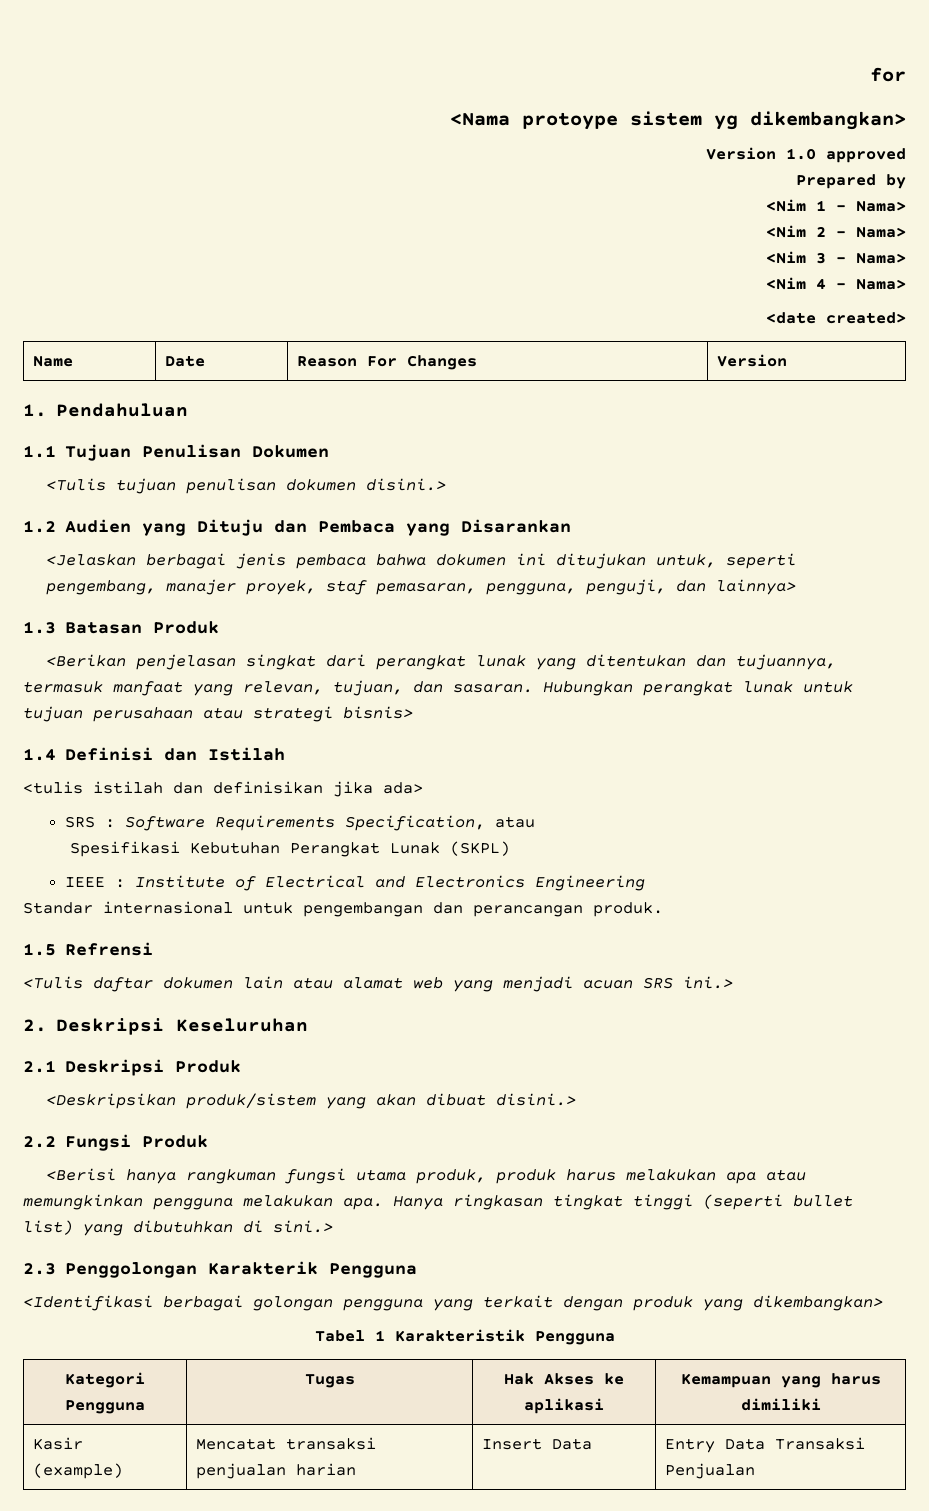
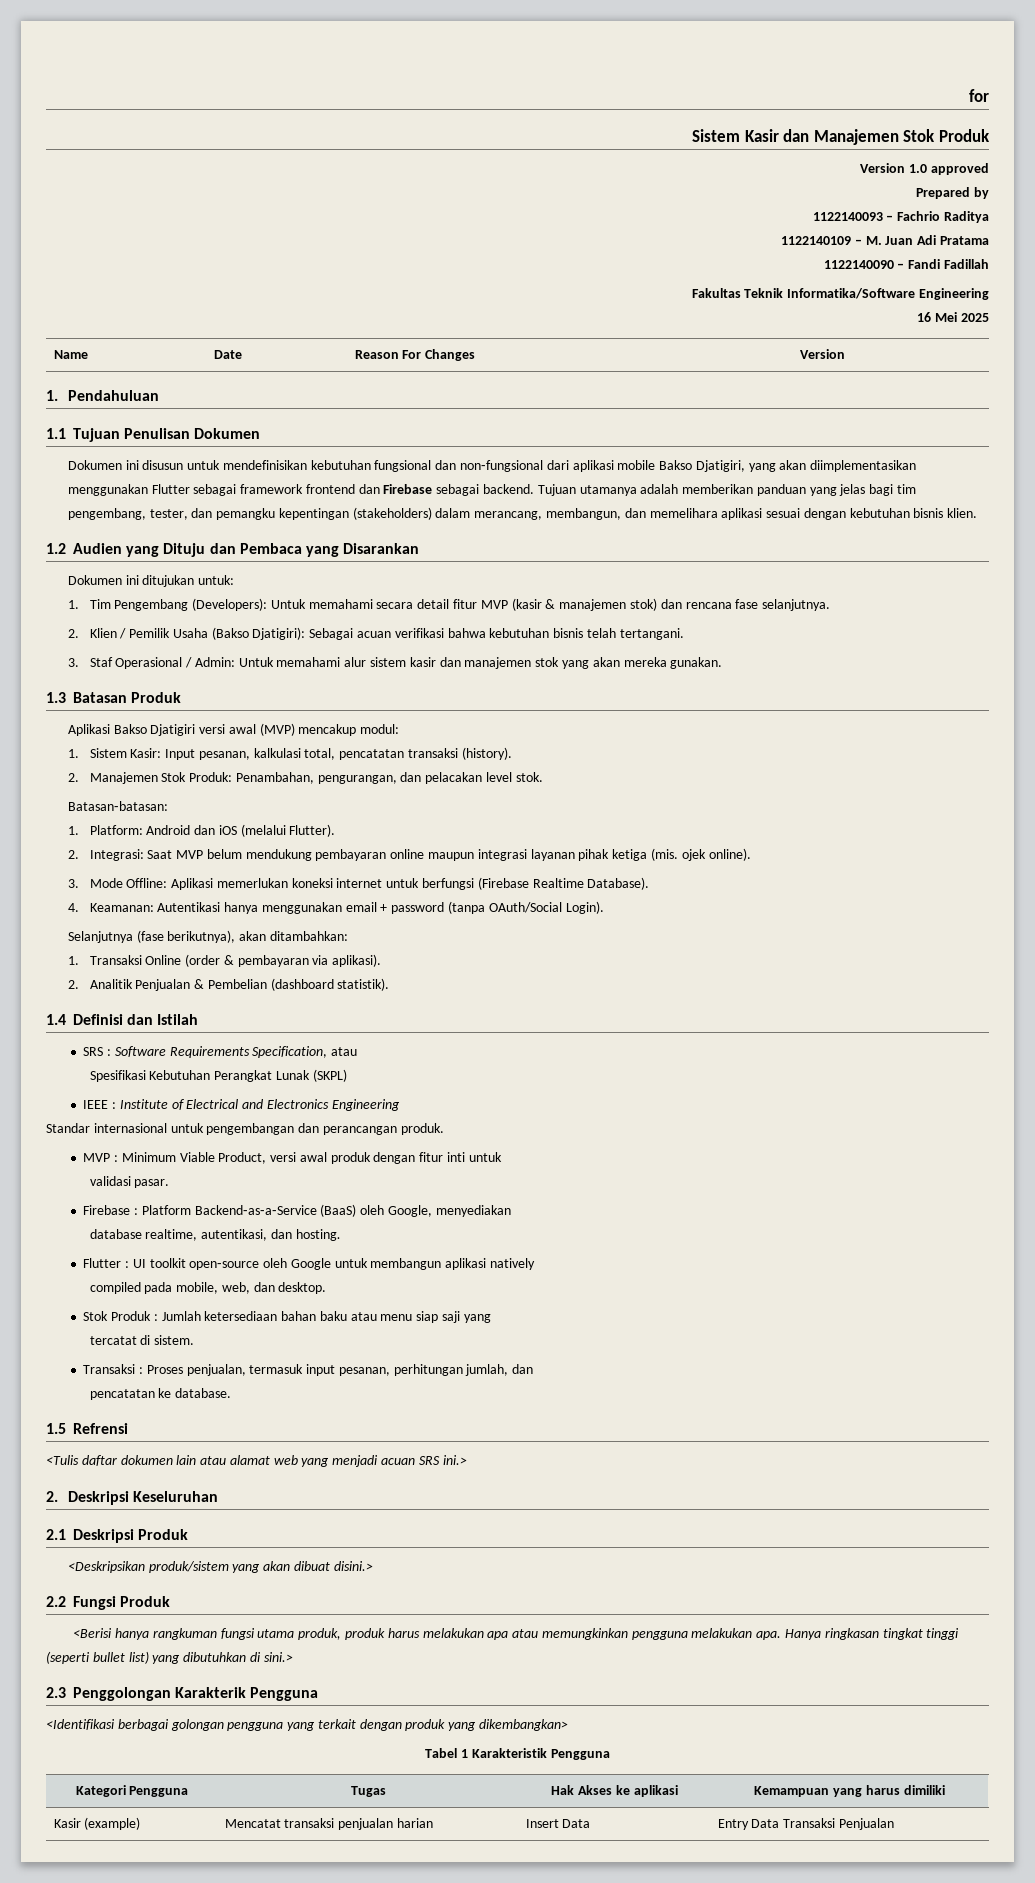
- <Nama protoype sistem yg dikembangkan>
+ Sistem Kasir dan Manajemen Stok Produk
- <Nim 1 - Nama>
- <Nim 2 - Nama>
- <Nim 3 - Nama>
- <Nim 4 - Nama>
- <date created>
+ 1122140093 – Fachrio Raditya
+ 1122140109 – M. Juan Adi Pratama
+ 1122140090 – Fandi Fadillah
+ Fakultas Teknik Informatika/Software Engineering
+ 16 Mei 2025
- <Tulis tujuan penulisan dokumen disini.>
+ Dokumen ini disusun untuk mendefinisikan kebutuhan fungsional dan non‑fungsional dari aplikasi mobile Bakso Djatigiri, yang akan diimplementasikan menggunakan Flutter sebagai framework frontend dan Firebase sebagai backend. Tujuan utamanya adalah memberikan panduan yang jelas bagi tim pengembang, tester, dan pemangku kepentingan (stakeholders) dalam merancang, membangun, dan memelihara aplikasi sesuai dengan kebutuhan bisnis klien.
- <Jelaskan berbagai jenis pembaca bahwa dokumen ini ditujukan untuk, seperti pengembang, manajer proyek, staf pemasaran, pengguna, penguji, dan lainnya>
+ Dokumen ini ditujukan untuk:
+ 1. Tim Pengembang (Developers): Untuk memahami secara detail fitur MVP (kasir & manajemen stok) dan rencana fase selanjutnya.
+ 2. Klien / Pemilik Usaha (Bakso Djatigiri): Sebagai acuan verifikasi bahwa kebutuhan bisnis telah tertangani.
+ 3. Staf Operasional / Admin: Untuk memahami alur sistem kasir dan manajemen stok yang akan mereka gunakan.
  1.3 Batasan Produk
- <Berikan penjelasan singkat dari perangkat lunak yang ditentukan dan tujuannya, termasuk manfaat yang relevan, tujuan, dan sasaran. Hubungkan perangkat lunak untuk tujuan perusahaan atau strategi bisnis>
+ Aplikasi Bakso Djatigiri versi awal (MVP) mencakup modul:
+ 1. Sistem Kasir: Input pesanan, kalkulasi total, pencatatan transaksi (history).
+ 2. Manajemen Stok Produk: Penambahan, pengurangan, dan pelacakan level stok.
+ Batasan‑batasan:
+ 1. Platform: Android dan iOS (melalui Flutter).
+ 2. Integrasi: Saat MVP belum mendukung pembayaran online maupun integrasi layanan pihak ketiga (mis. ojek online).
+ 3. Mode Offline: Aplikasi memerlukan koneksi internet untuk berfungsi (Firebase Realtime Database).
+ 4. Keamanan: Autentikasi hanya menggunakan email + password (tanpa OAuth/Social Login).
+ Selanjutnya (fase berikutnya), akan ditambahkan:
+ 1. Transaksi Online (order & pembayaran via aplikasi).
+ 2. Analitik Penjualan & Pembelian (dashboard statistik).
  1.4 Definisi dan Istilah
- <tulis istilah dan definisikan jika ada>
+ MVP : Minimum Viable Product, versi awal produk dengan fitur inti untuk
+ validasi pasar.
+ Firebase : Platform Backend‑as‑a‑Service (BaaS) oleh Google, menyediakan
+ database realtime, autentikasi, dan hosting.
+ Flutter : UI toolkit open‑source oleh Google untuk membangun aplikasi natively
+ compiled pada mobile, web, dan desktop.
+ Stok Produk : Jumlah ketersediaan bahan baku atau menu siap saji yang
+ tercatat di sistem.
+ Transaksi : Proses penjualan, termasuk input pesanan, perhitungan jumlah, dan
+ pencatatan ke database.

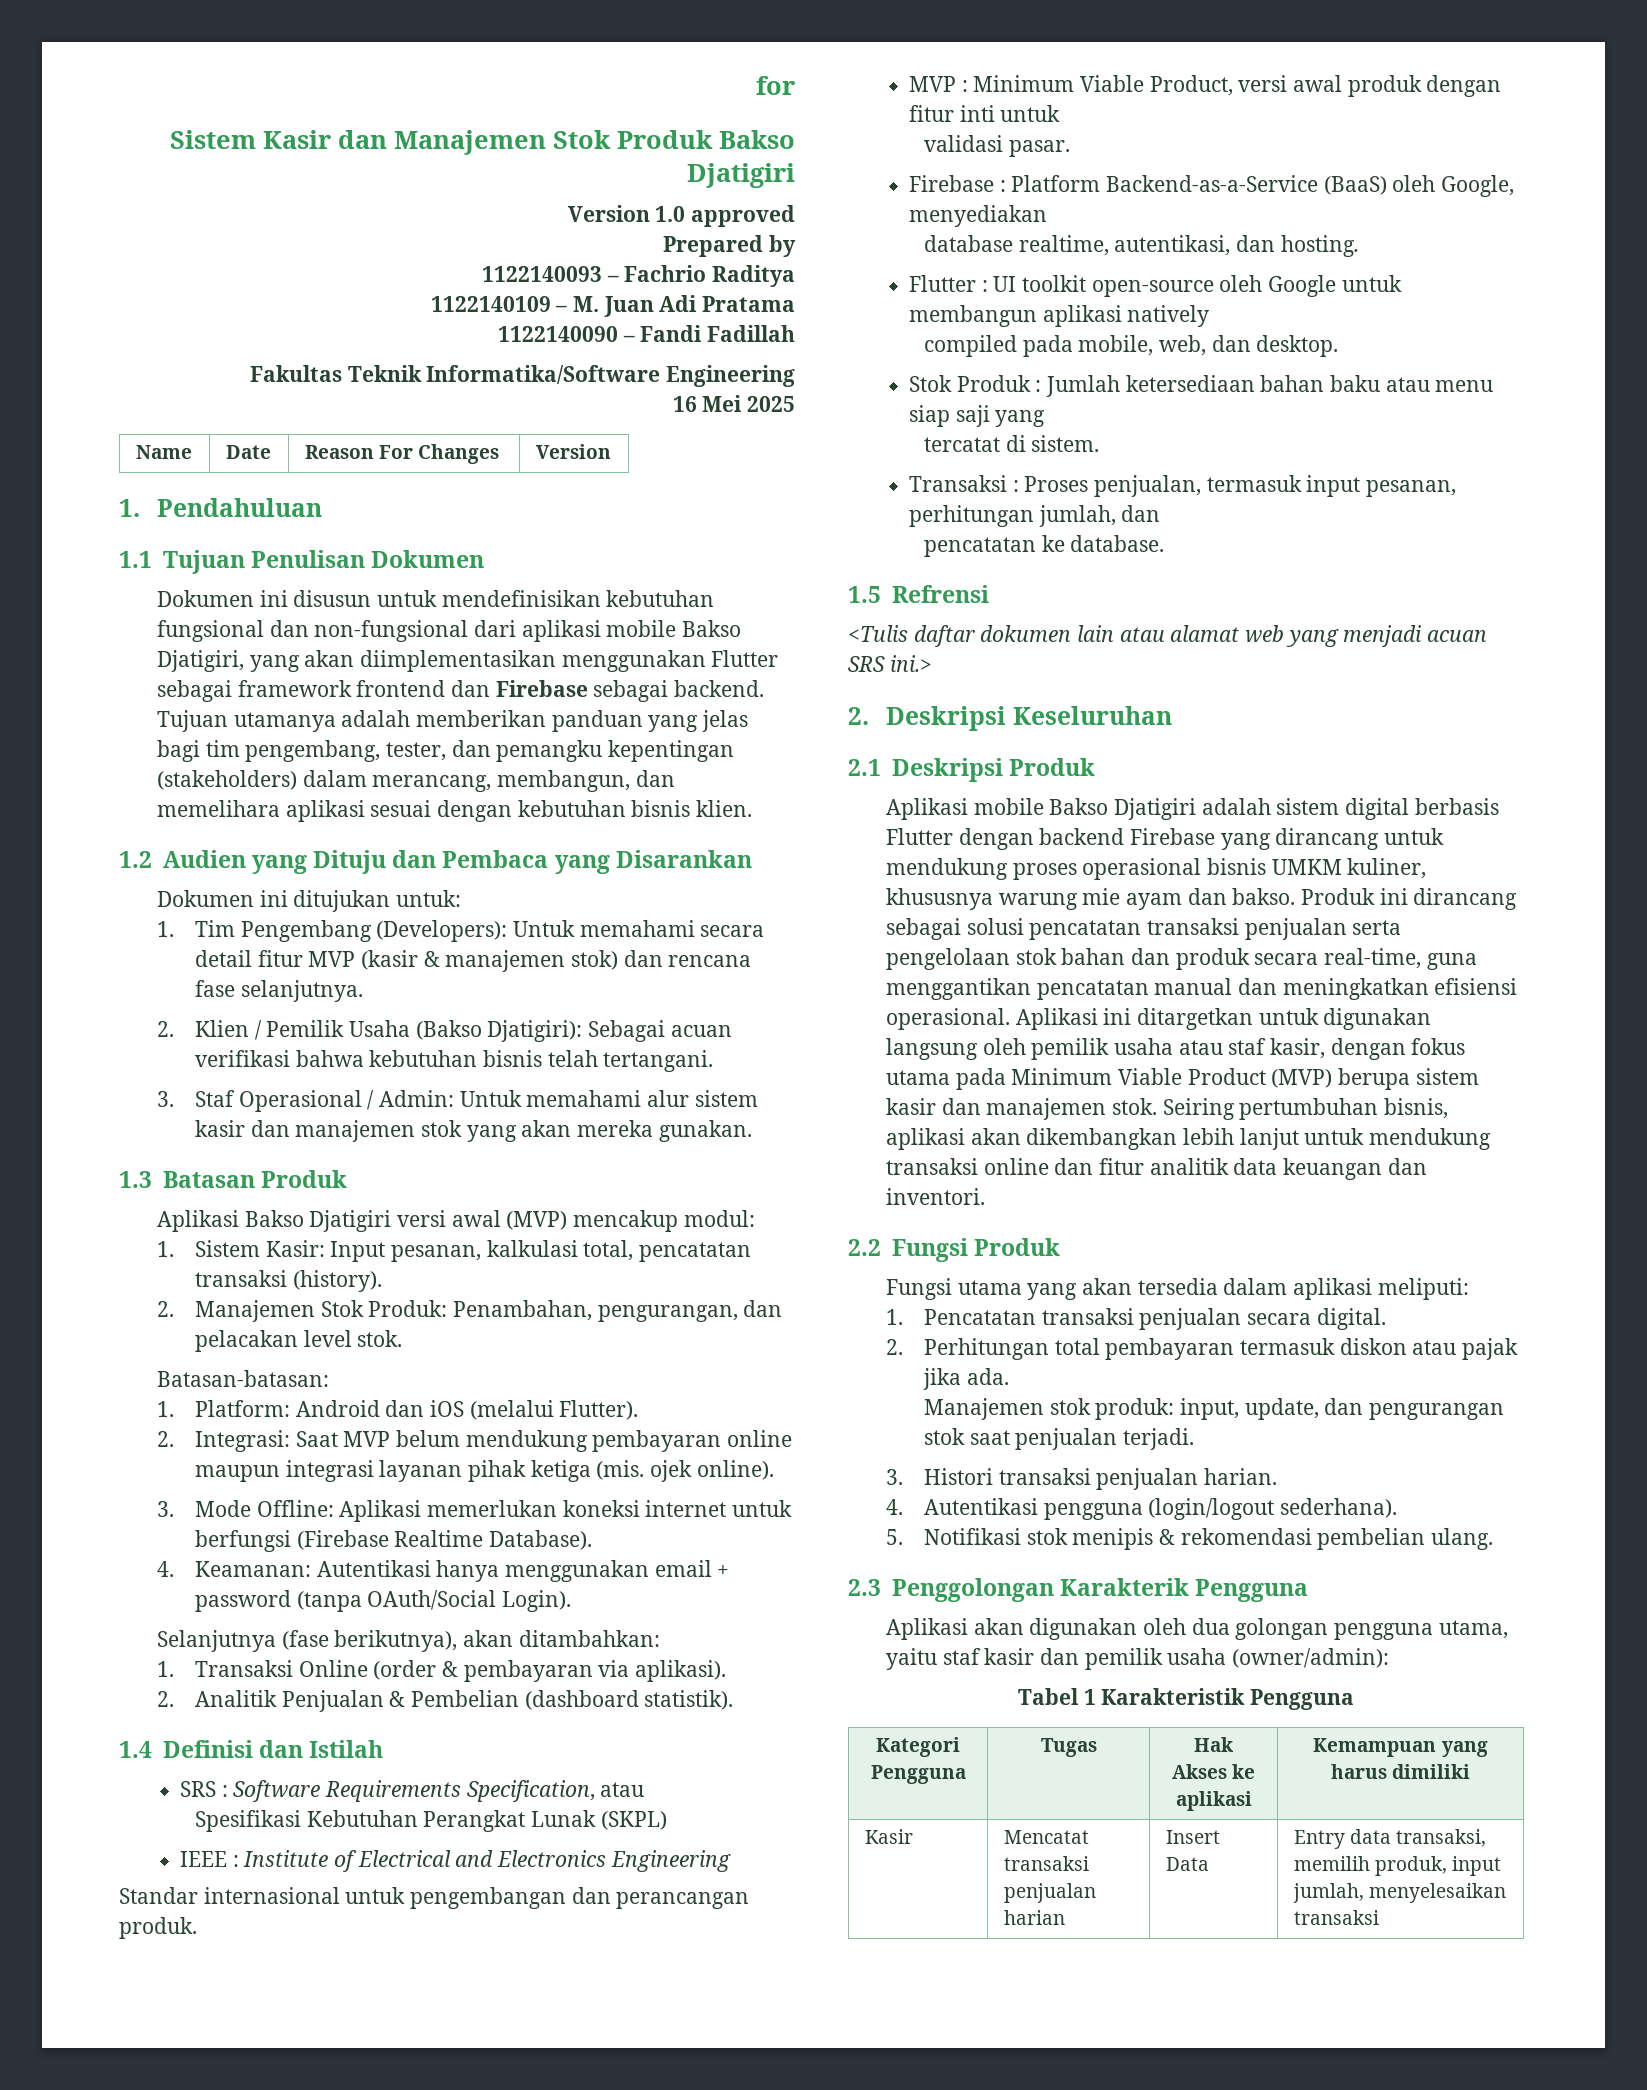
- Sistem Kasir dan Manajemen Stok Produk
+ Sistem Kasir dan Manajemen Stok Produk Bakso Djatigiri
- <Deskripsikan produk/sistem yang akan dibuat disini.>
+ Aplikasi mobile Bakso Djatigiri adalah sistem digital berbasis Flutter dengan backend Firebase yang dirancang untuk mendukung proses operasional bisnis UMKM kuliner, khususnya warung mie ayam dan bakso. Produk ini dirancang sebagai solusi pencatatan transaksi penjualan serta pengelolaan stok bahan dan produk secara real-time, guna menggantikan pencatatan manual dan meningkatkan efisiensi operasional. Aplikasi ini ditargetkan untuk digunakan langsung oleh pemilik usaha atau staf kasir, dengan fokus utama pada Minimum Viable Product (MVP) berupa sistem kasir dan manajemen stok. Seiring pertumbuhan bisnis, aplikasi akan dikembangkan lebih lanjut untuk mendukung transaksi online dan fitur analitik data keuangan dan inventori.
  2.2 Fungsi Produk
- <Berisi hanya rangkuman fungsi utama produk, produk harus melakukan apa atau memungkinkan pengguna melakukan apa. Hanya ringkasan tingkat tinggi (seperti bullet list) yang dibutuhkan di sini.>
+ Fungsi utama yang akan tersedia dalam aplikasi meliputi:
+ 1. Pencatatan transaksi penjualan secara digital.
+ 2. Perhitungan total pembayaran termasuk diskon atau pajak jika ada.
+ Manajemen stok produk: input, update, dan pengurangan stok saat penjualan terjadi.
+ 3. Histori transaksi penjualan harian.
+ 4. Autentikasi pengguna (login/logout sederhana).
+ 5. Notifikasi stok menipis & rekomendasi pembelian ulang.
  2.3 Penggolongan Karakterik Pengguna
- <Identifikasi berbagai golongan pengguna yang terkait dengan produk yang dikembangkan>
+ Aplikasi akan digunakan oleh dua golongan pengguna utama, yaitu staf kasir dan pemilik usaha (owner/admin):
- Kasir (example) | Mencatat transaksi penjualan harian | Insert Data | Entry Data Transaksi Penjualan
+ Kasir | Mencatat transaksi penjualan harian | Insert Data | Entry data transaksi, memilih produk, input jumlah, menyelesaikan transaksi

